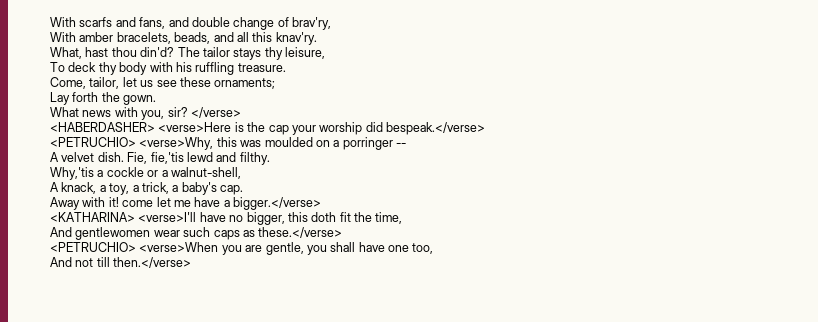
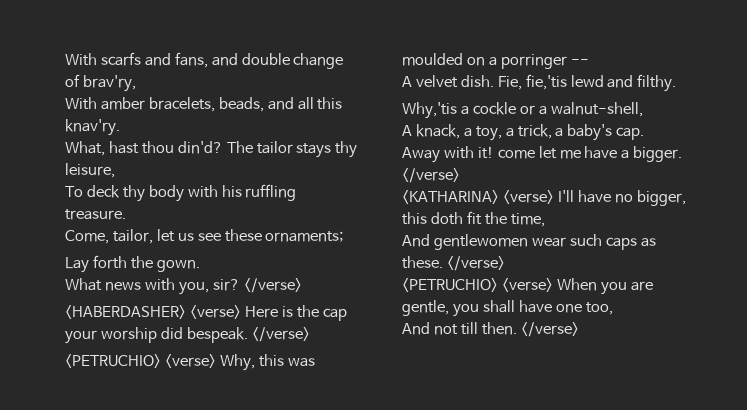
- <HABERDASHER> <verse>Here is the cap your worship did bespeak.</verse>
- <PETRUCHIO> <verse>Why, this was moulded on a porringer --
+ <HABERDASHER> <verse> Here is the cap your worship did bespeak. </verse>
+ <PETRUCHIO> <verse> Why, this was moulded on a porringer --
- Away with it! come let me have a bigger.</verse>
+ Away with it! come let me have a bigger. </verse>
- <KATHARINA> <verse>I'll have no bigger, this doth fit the time,
+ <KATHARINA> <verse> I'll have no bigger, this doth fit the time,
- And gentlewomen wear such caps as these.</verse>
- <PETRUCHIO> <verse>When you are gentle, you shall have one too,
+ And gentlewomen wear such caps as these. </verse>
+ <PETRUCHIO> <verse> When you are gentle, you shall have one too,
- And not till then.</verse>
+ And not till then. </verse>

